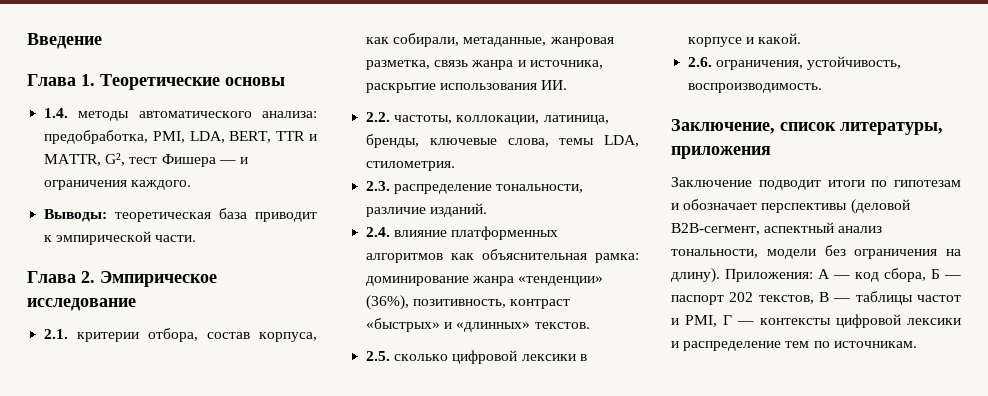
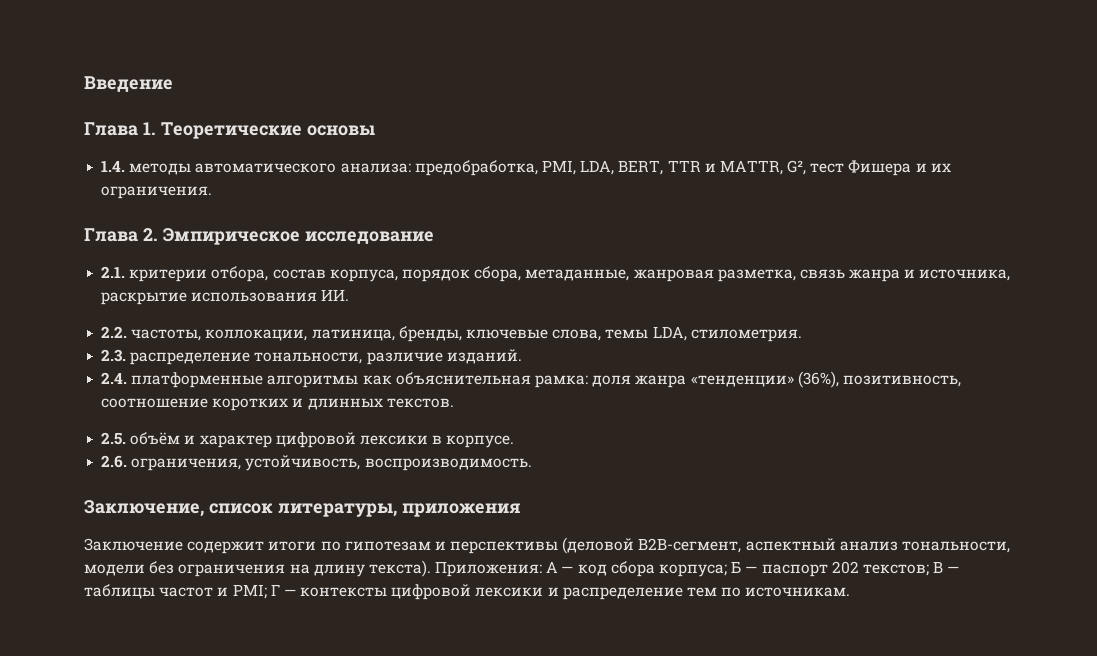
- 1.4. методы автоматического анализа: предобработка, PMI, LDA, BERT, TTR и MATTR, G², тест Фишера — и ограничения каждого.
- Выводы: теоретическая база приводит к эмпирической части.
+ 1.4. методы автоматического анализа: предобработка, PMI, LDA, BERT, TTR и MATTR, G², тест Фишера и их ограничения.
- 2.1. критерии отбора, состав корпуса, как собирали, метаданные, жанровая разметка, связь жанра и источника, раскрытие использования ИИ.
+ 2.1. критерии отбора, состав корпуса, порядок сбора, метаданные, жанровая разметка, связь жанра и источника, раскрытие использования ИИ.
- 2.4. влияние платформенных алгоритмов как объяснительная рамка: доминирование жанра «тенденции» (36%), позитивность, контраст «быстрых» и «длинных» текстов.
- 2.5. сколько цифровой лексики в корпусе и какой.
+ 2.4. платформенные алгоритмы как объяснительная рамка: доля жанра «тенденции» (36%), позитивность, соотношение коротких и длинных текстов.
+ 2.5. объём и характер цифровой лексики в корпусе.
- Заключение подводит итоги по гипотезам и обозначает перспективы (деловой B2B-сегмент, аспектный анализ тональности, модели без ограничения на длину).
+ Заключение содержит итоги по гипотезам и перспективы (деловой B2B-сегмент, аспектный анализ тональности, модели без ограничения на длину текста).
- Приложения: А — код сбора, Б — паспорт 202 текстов, В — таблицы частот и PMI, Г — контексты цифровой лексики и распределение тем по источникам.
+ Приложения: А — код сбора корпуса; Б — паспорт 202 текстов; В — таблицы частот и PMI; Г — контексты цифровой лексики и распределение тем по источникам.

